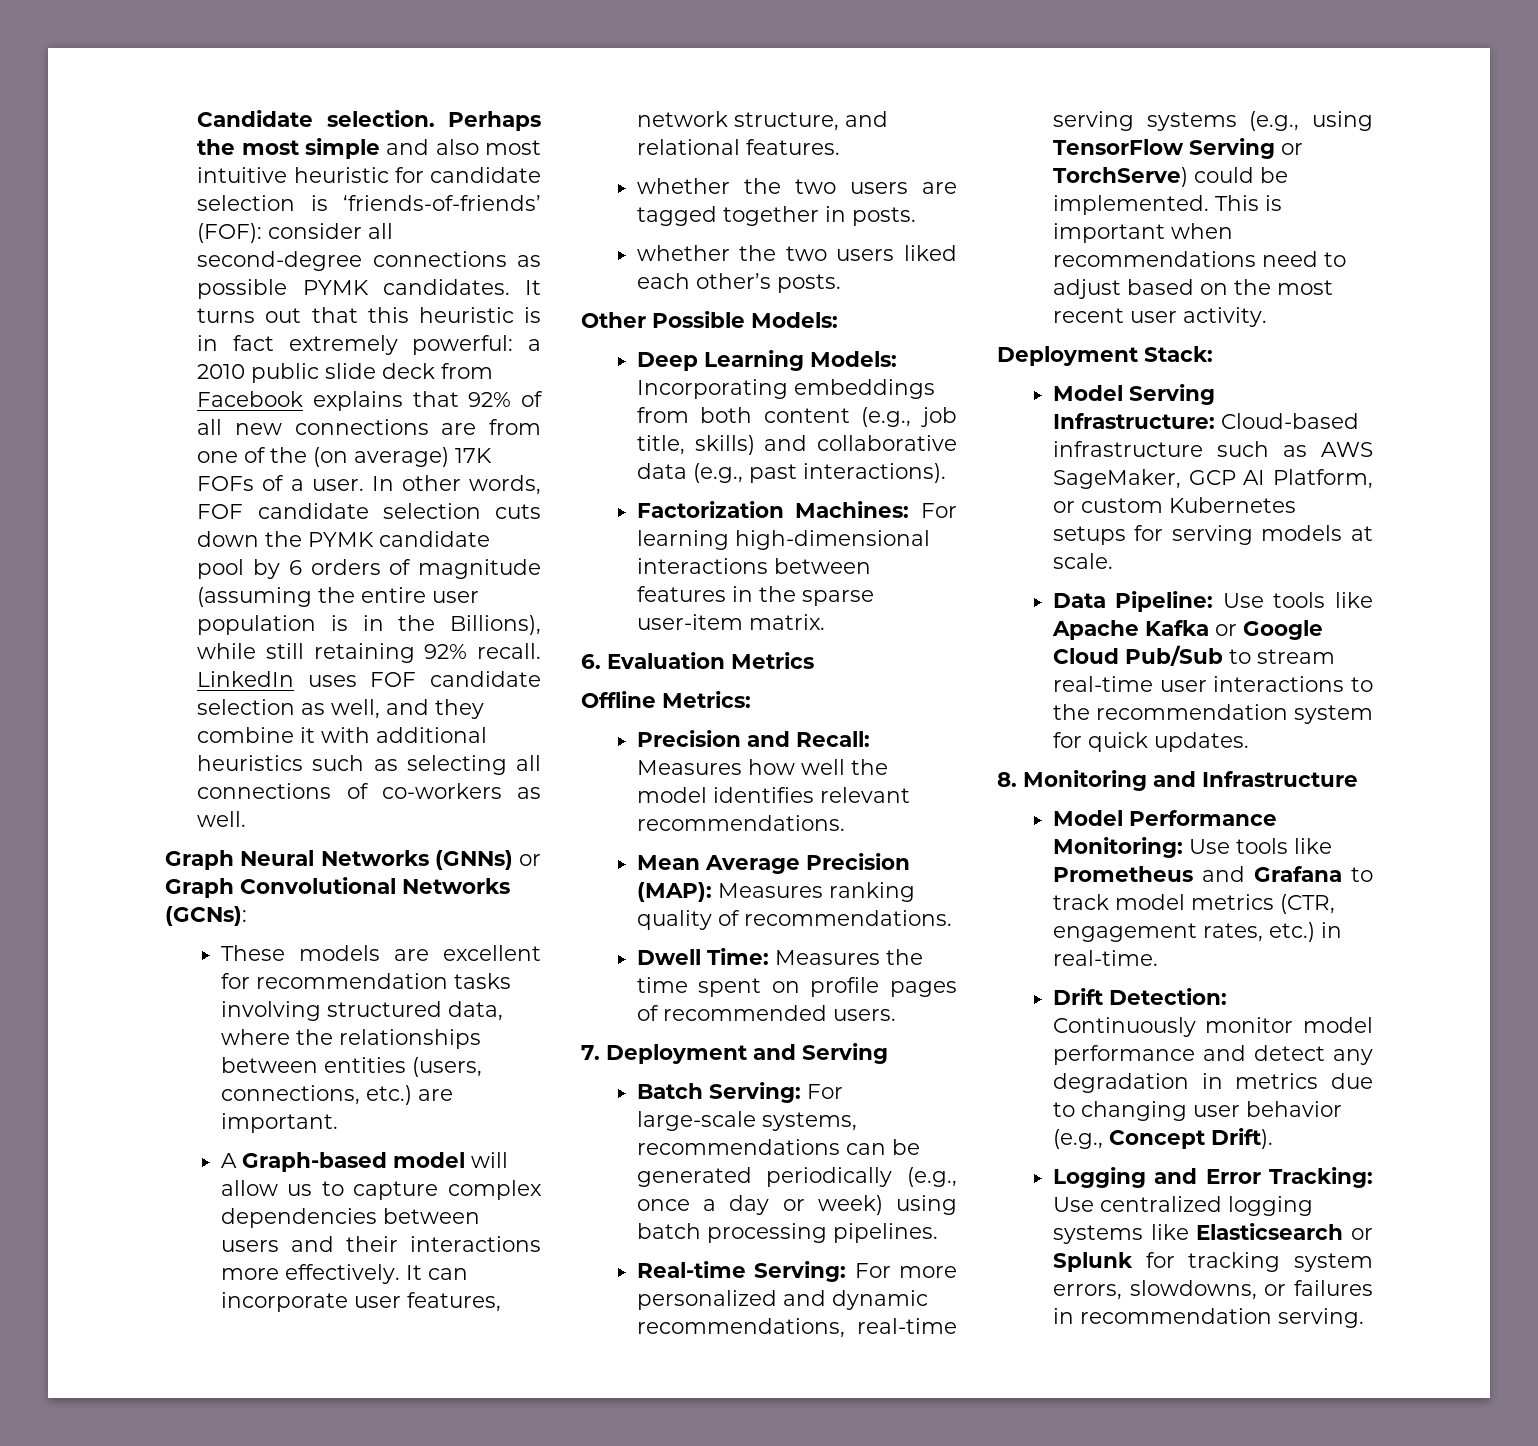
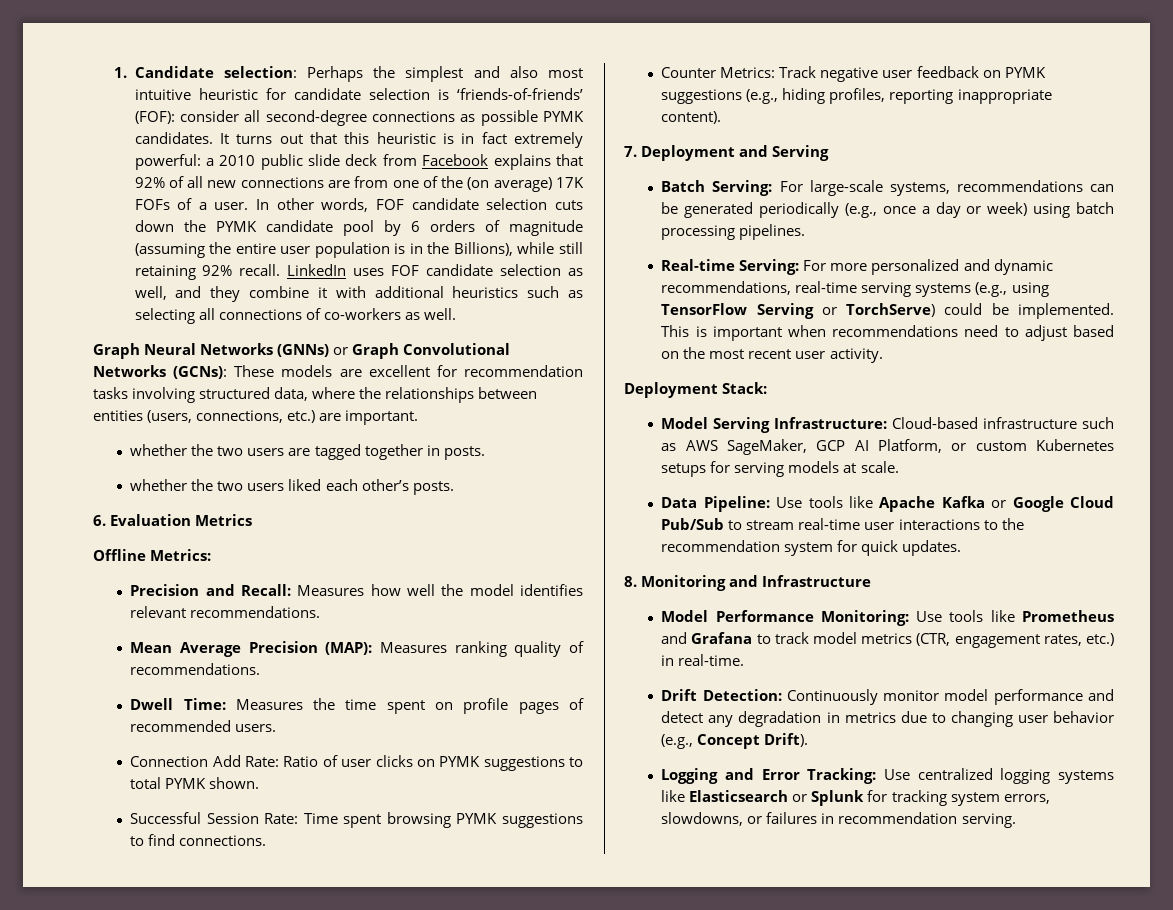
- Candidate selection. Perhaps the most simple and also most intuitive heuristic for candidate selection is ‘friends-of-friends’ (FOF): consider all second-degree connections as possible PYMK candidates.
+ 1. Candidate selection: Perhaps the simplest and also most intuitive heuristic for candidate selection is ‘friends-of-friends’ (FOF): consider all second-degree connections as possible PYMK candidates.
- Graph Neural Networks (GNNs) or Graph Convolutional Networks (GCNs):
- These models are excellent for recommendation tasks involving structured data, where the relationships between entities (users, connections, etc.) are important.
+ Graph Neural Networks (GNNs) or Graph Convolutional Networks (GCNs): These models are excellent for recommendation tasks involving structured data, where the relationships between entities (users, connections, etc.) are important.
- A Graph-based model will allow us to capture complex dependencies between users and their interactions more effectively. It can incorporate user features, network structure, and relational features.
- Other Possible Models:
- Deep Learning Models: Incorporating embeddings from both content (e.g., job title, skills) and collaborative data (e.g., past interactions).
- Factorization Machines: For learning high-dimensional interactions between features in the sparse user-item matrix.
+ Connection Add Rate: Ratio of user clicks on PYMK suggestions to total PYMK shown.
+ Successful Session Rate: Time spent browsing PYMK suggestions to find connections.
+ Counter Metrics: Track negative user feedback on PYMK suggestions (e.g., hiding profiles, reporting inappropriate content).

